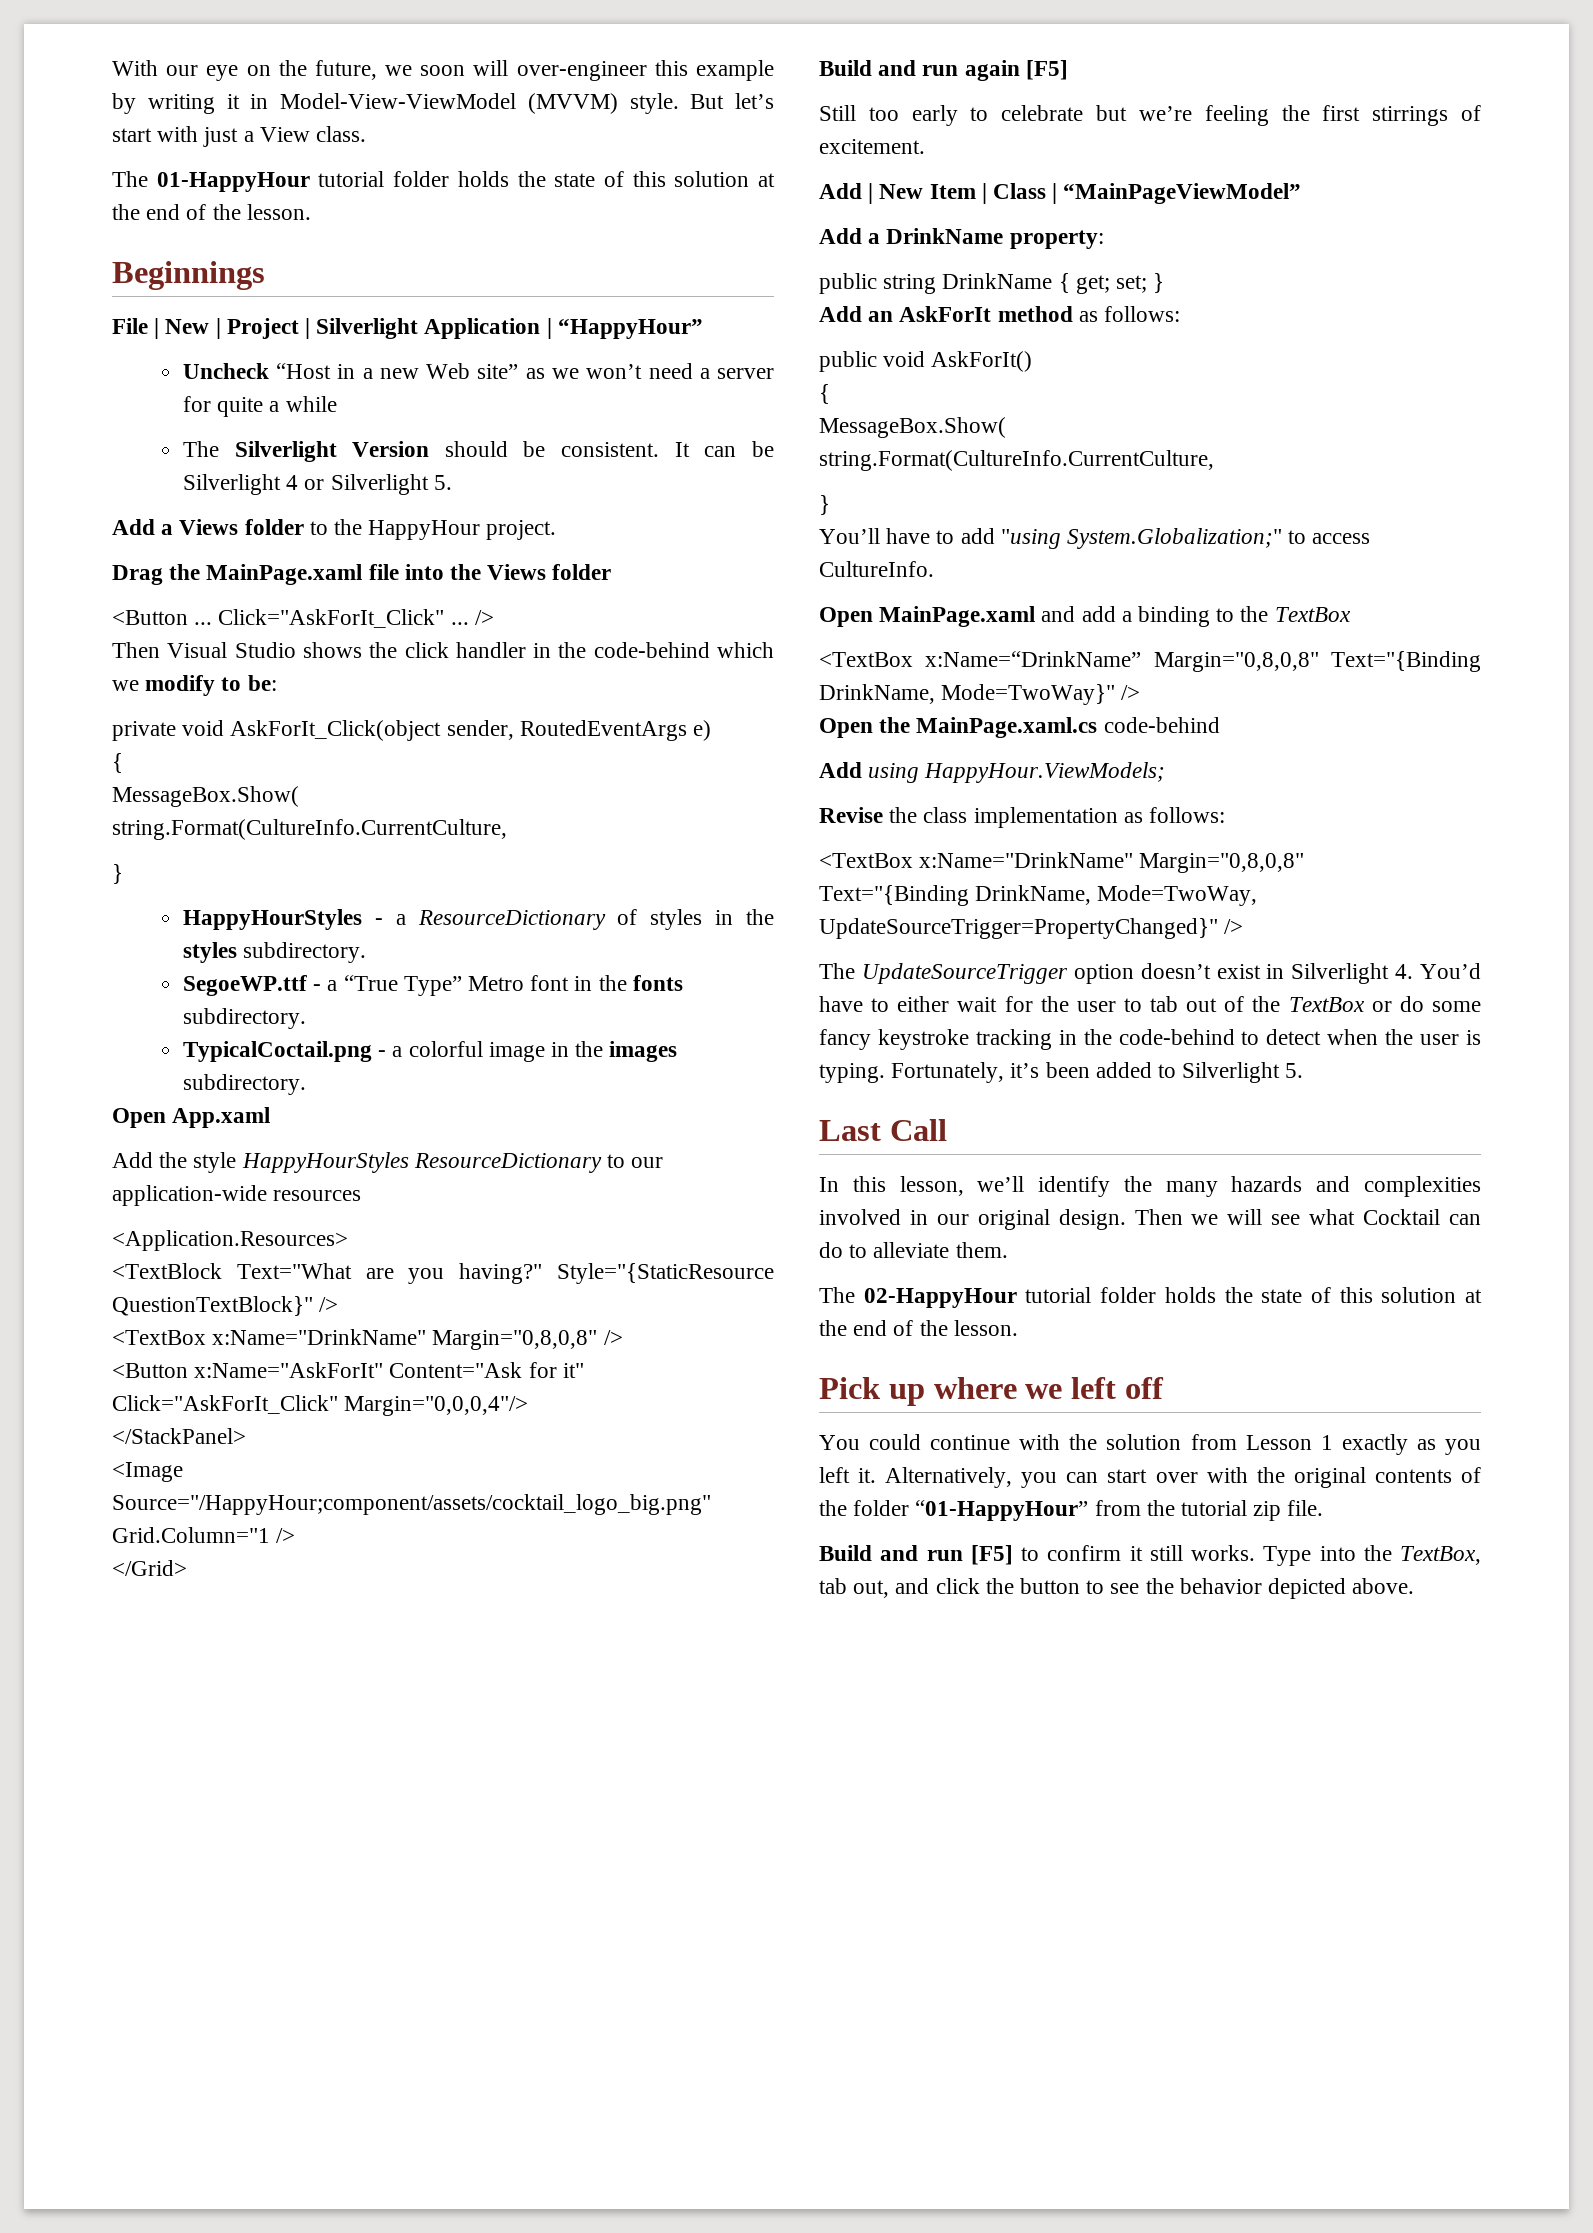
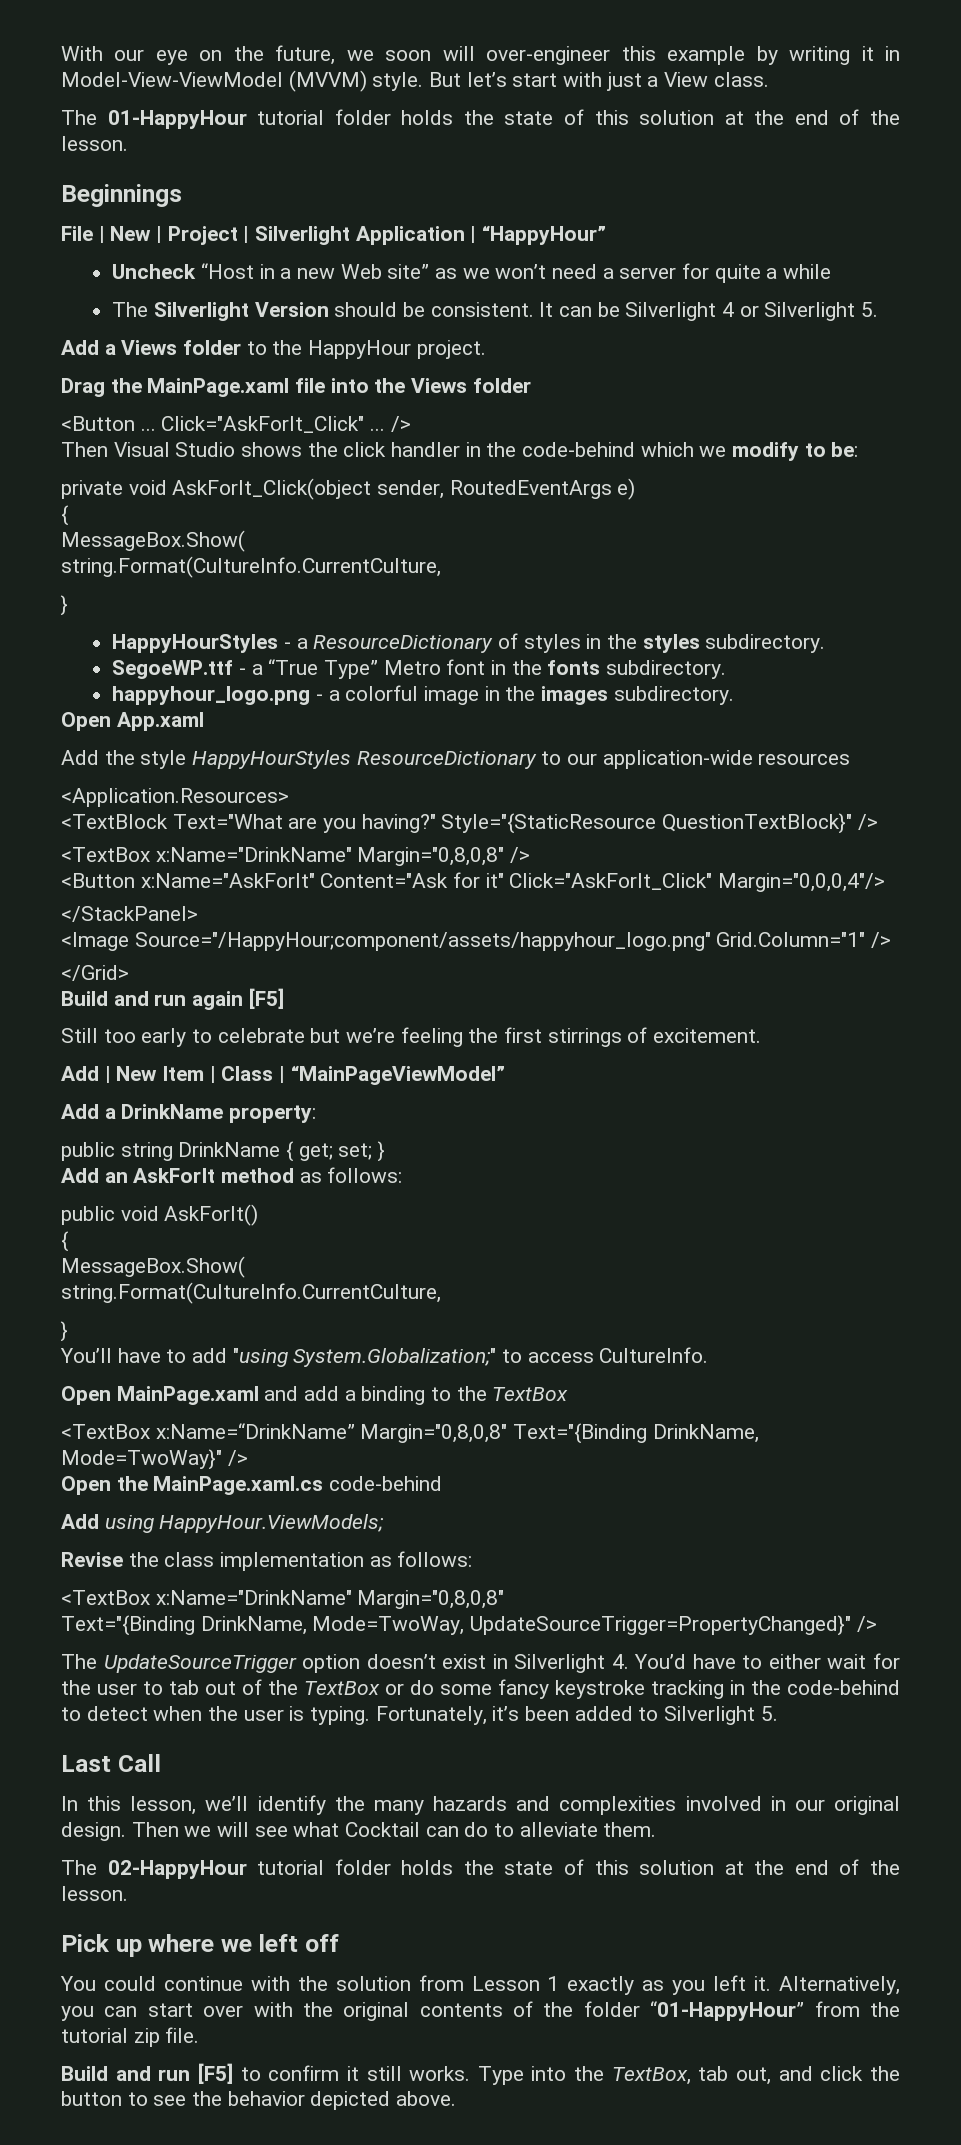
- TypicalCoctail.png - a colorful image in the images subdirectory.
+ happyhour_logo.png - a colorful image in the images subdirectory.
- <Image Source="/HappyHour;component/assets/cocktail_logo_big.png" Grid.Column="1 />
+ <Image Source="/HappyHour;component/assets/happyhour_logo.png" Grid.Column="1" />

